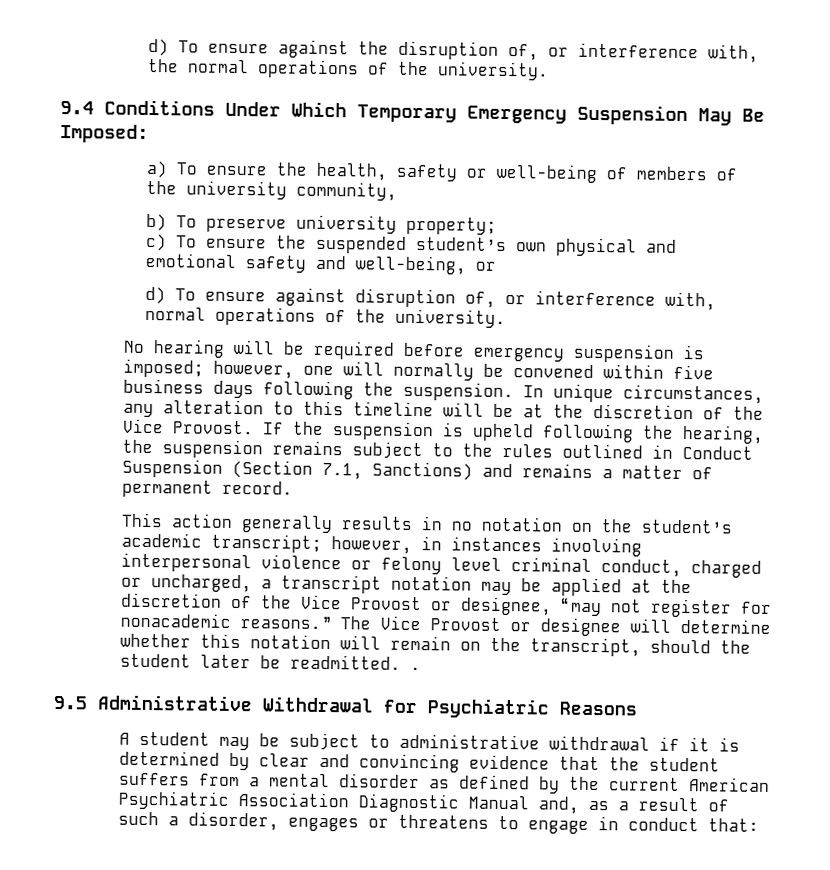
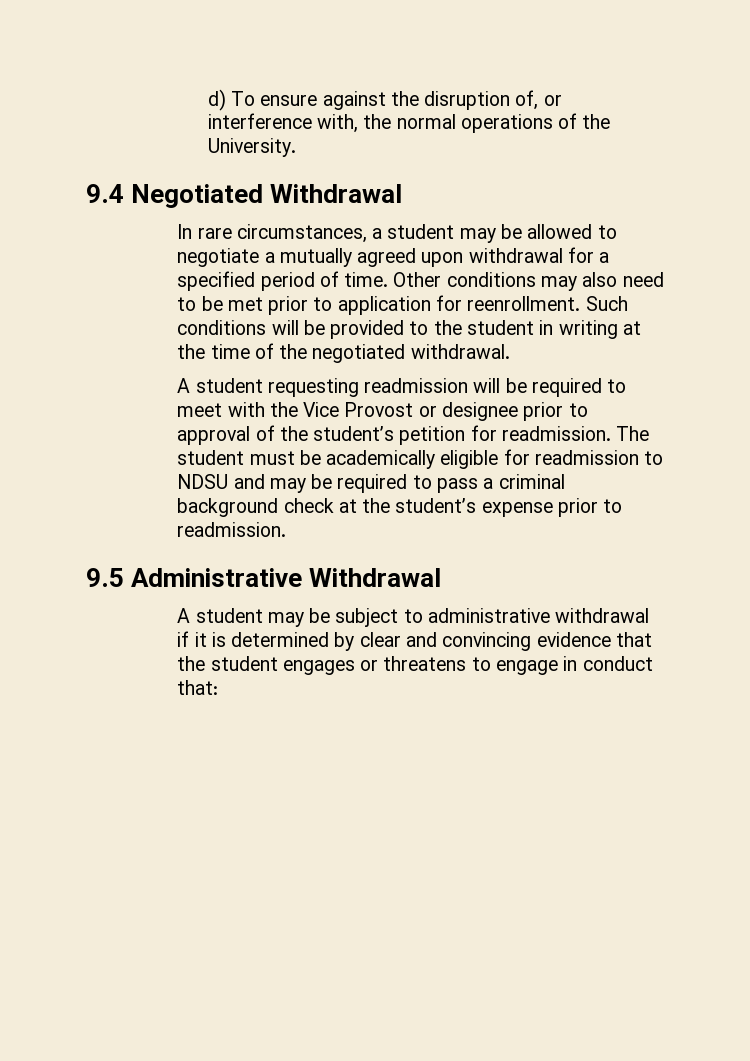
- d) To ensure against the disruption of, or interference with, the normal operations of the university.
+ d) To ensure against the disruption of, or interference with, the normal operations of the University.
- 9.4 Conditions Under Which Temporary Emergency Suspension May Be Imposed:
- a) To ensure the health, safety or well-being of members of the university community,
- b) To preserve university property;
- c) To ensure the suspended student’s own physical and emotional safety and well-being, or
- d) To ensure against disruption of, or interference with, normal operations of the university.
- No hearing will be required before emergency suspension is imposed; however, one will normally be convened within five business days following the suspension. In unique circumstances, any alteration to this timeline will be at the discretion of the Vice Provost. If the suspension is upheld following the hearing, the suspension remains subject to the rules outlined in Conduct Suspension (Section 7.1, Sanctions) and remains a matter of permanent record.
- This action generally results in no notation on the student’s academic transcript; however, in instances involving interpersonal violence or felony level criminal conduct, charged or uncharged, a transcript notation may be applied at the discretion of the Vice Provost or designee, “may not register for nonacademic reasons.” The Vice Provost or designee will determine whether this notation will remain on the transcript, should the student later be readmitted. .
+ 9.4 Negotiated Withdrawal
+ In rare circumstances, a student may be allowed to negotiate a mutually agreed upon withdrawal for a specified period of time. Other conditions may also need to be met prior to application for reenrollment. Such conditions will be provided to the student in writing at the time of the negotiated withdrawal.
+ A student requesting readmission will be required to meet with the Vice Provost or designee prior to approval of the student’s petition for readmission. The student must be academically eligible for readmission to NDSU and may be required to pass a criminal background check at the student’s expense prior to readmission.
- 9.5 Administrative Withdrawal for Psychiatric Reasons
+ 9.5 Administrative Withdrawal
- A student may be subject to administrative withdrawal if it is determined by clear and convincing evidence that the student suffers from a mental disorder as defined by the current American Psychiatric Association Diagnostic Manual and, as a result of such a disorder, engages or threatens to engage in conduct that:
+ A student may be subject to administrative withdrawal if it is determined by clear and convincing evidence that the student engages or threatens to engage in conduct that:

